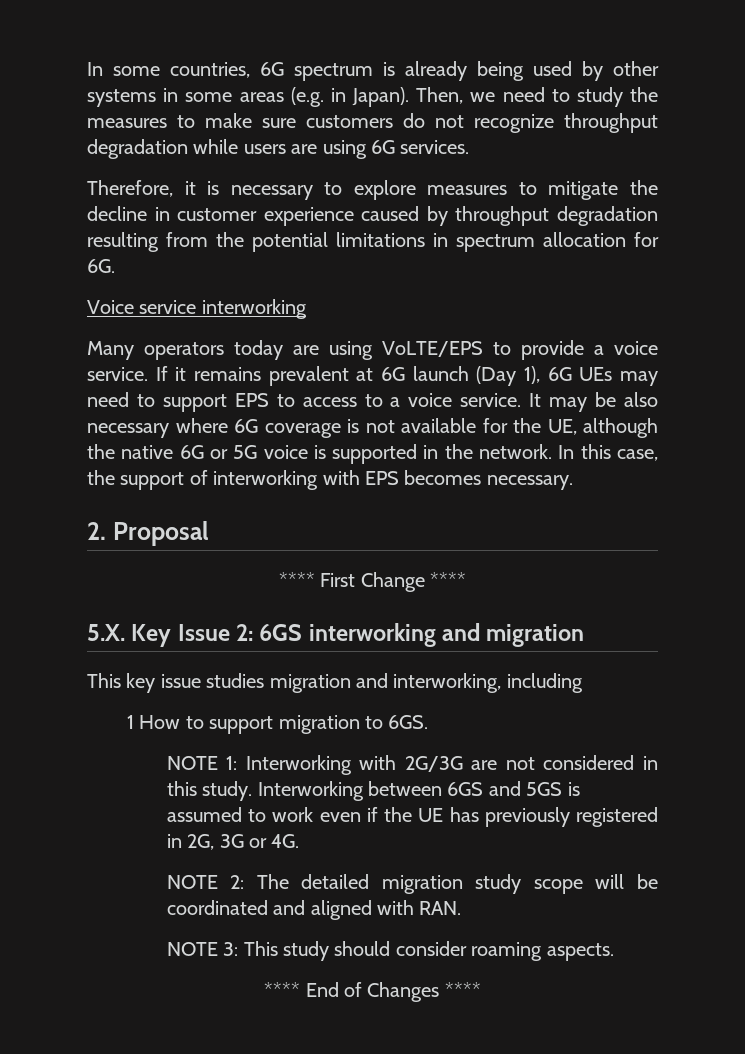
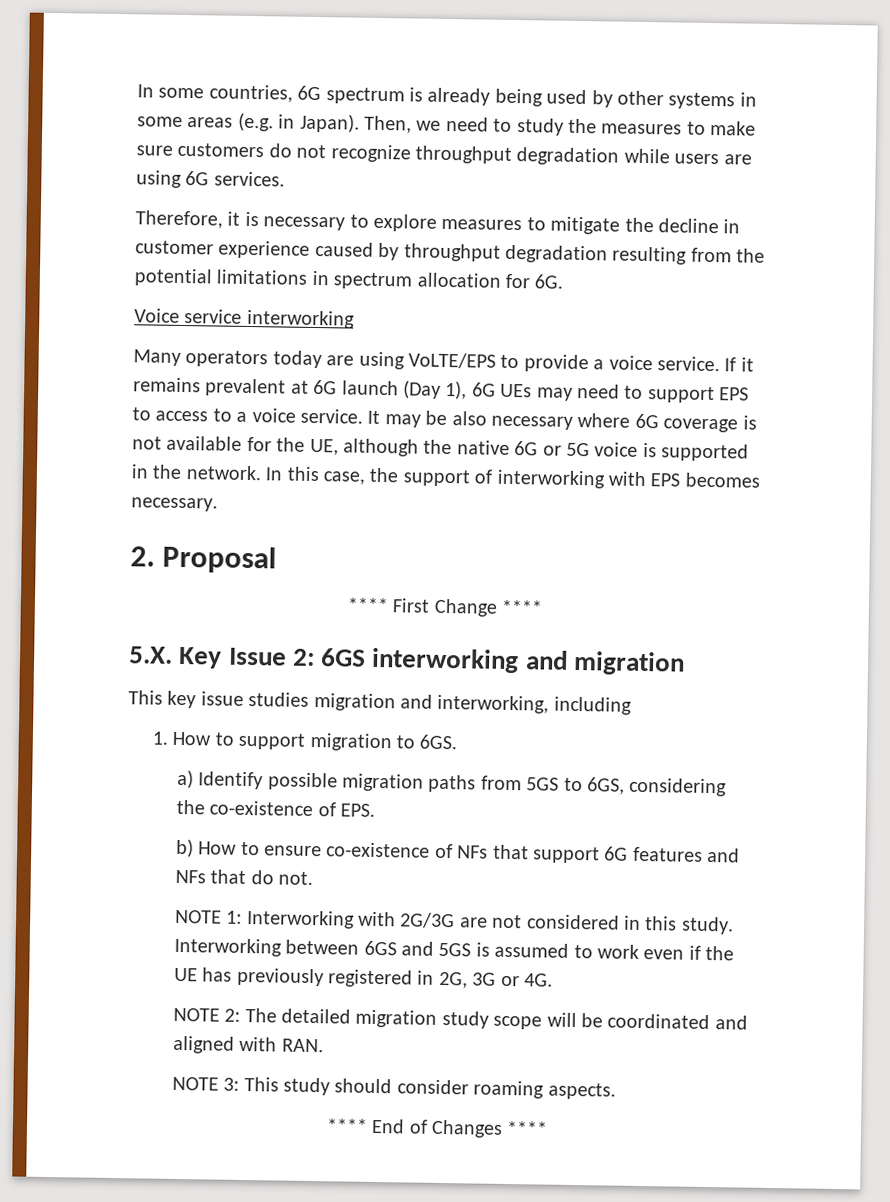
- 1 How to support migration to 6GS.
+ 1. How to support migration to 6GS.
+ a) Identify possible migration paths from 5GS to 6GS, considering the co-existence of EPS.
+ b) How to ensure co-existence of NFs that support 6G features and NFs that do not.

